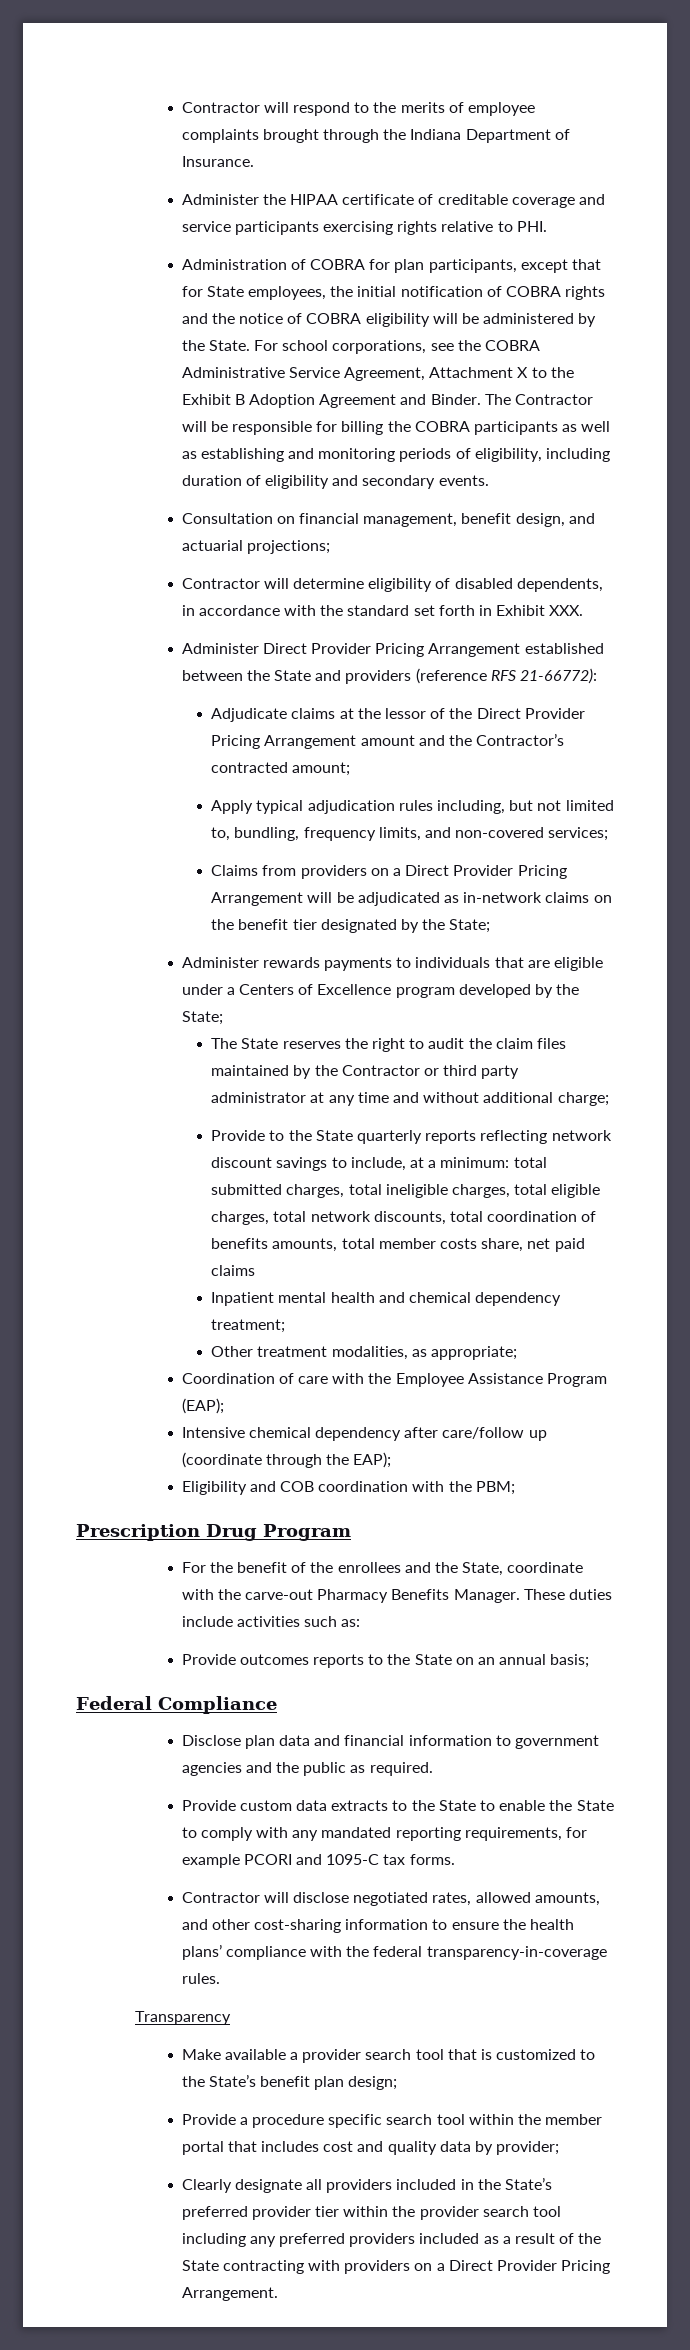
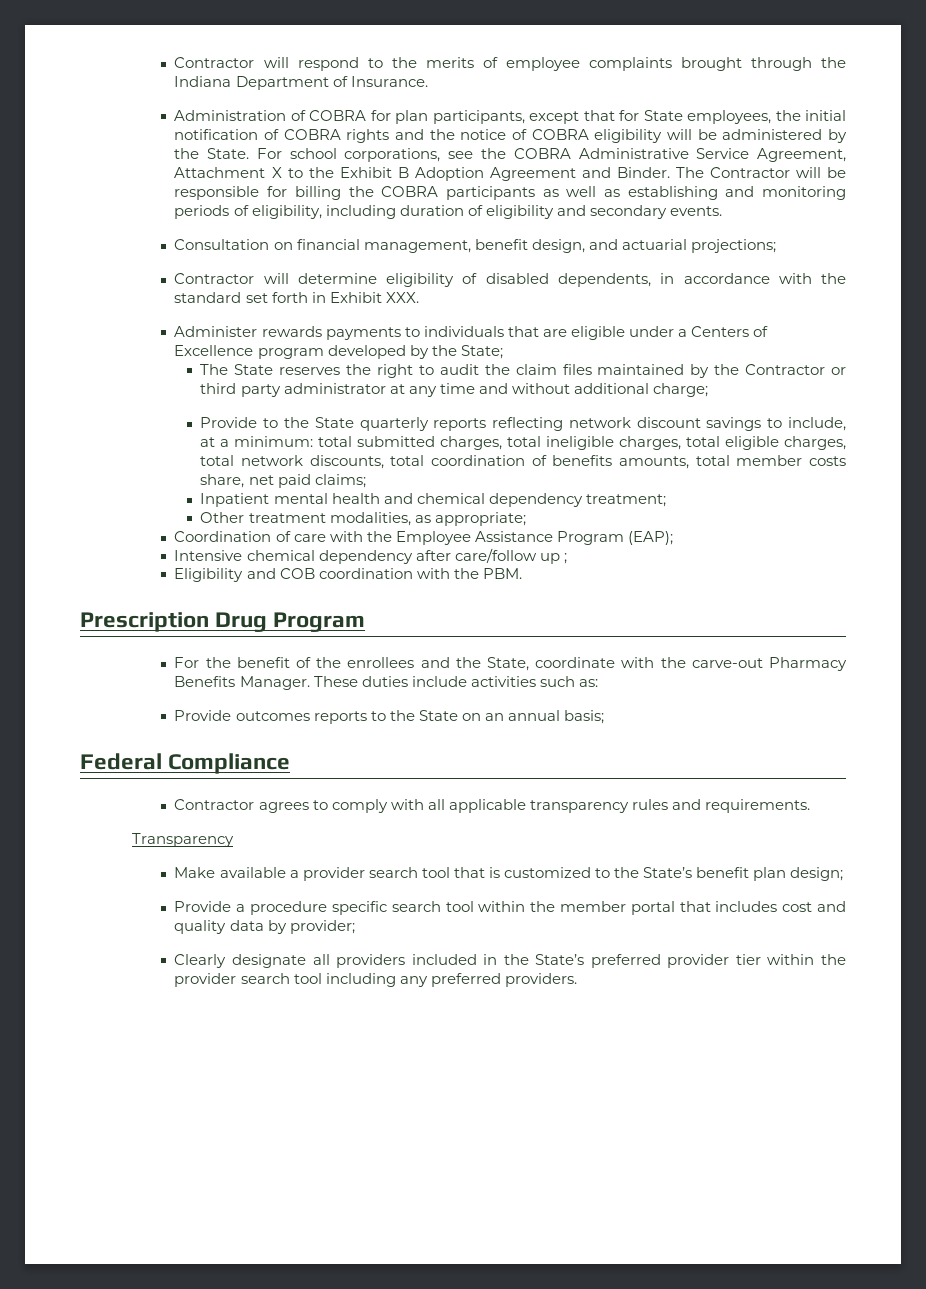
- Administer the HIPAA certificate of creditable coverage and service participants exercising rights relative to PHI.
- Administer Direct Provider Pricing Arrangement established between the State and providers (reference RFS 21-66772):
- Adjudicate claims at the lessor of the Direct Provider Pricing Arrangement amount and the Contractor’s contracted amount;
- Apply typical adjudication rules including, but not limited to, bundling, frequency limits, and non-covered services;
- Claims from providers on a Direct Provider Pricing Arrangement will be adjudicated as in-network claims on the benefit tier designated by the State;
- Provide to the State quarterly reports reflecting network discount savings to include, at a minimum: total submitted charges, total ineligible charges, total eligible charges, total network discounts, total coordination of benefits amounts, total member costs share, net paid claims
+ Provide to the State quarterly reports reflecting network discount savings to include, at a minimum: total submitted charges, total ineligible charges, total eligible charges, total network discounts, total coordination of benefits amounts, total member costs share, net paid claims;
- Intensive chemical dependency after care/follow up (coordinate through the EAP);
+ Intensive chemical dependency after care/follow up ;
- Eligibility and COB coordination with the PBM;
+ Eligibility and COB coordination with the PBM.
- Disclose plan data and financial information to government agencies and the public as required.
- Provide custom data extracts to the State to enable the State to comply with any mandated reporting requirements, for example PCORI and 1095-C tax forms.
- Contractor will disclose negotiated rates, allowed amounts, and other cost-sharing information to ensure the health plans’ compliance with the federal transparency-in-coverage rules.
+ Contractor agrees to comply with all applicable transparency rules and requirements.
- Clearly designate all providers included in the State’s preferred provider tier within the provider search tool including any preferred providers included as a result of the State contracting with providers on a Direct Provider Pricing Arrangement.
+ Clearly designate all providers included in the State’s preferred provider tier within the provider search tool including any preferred providers.

